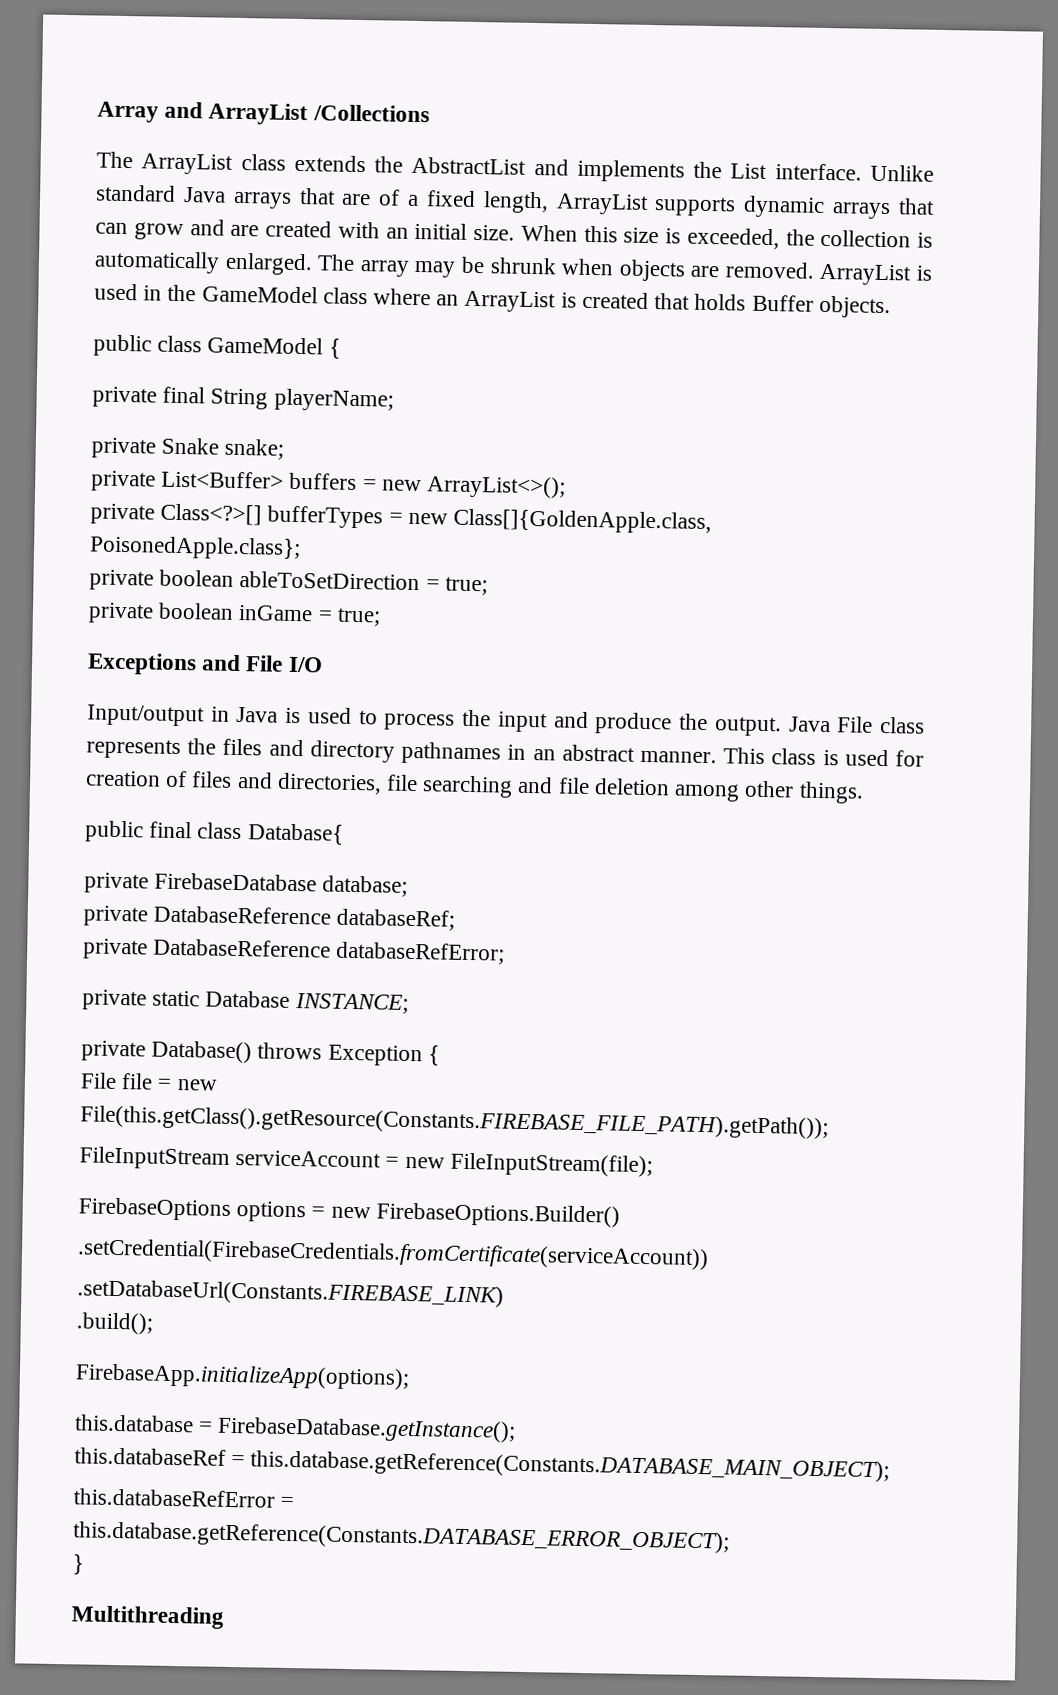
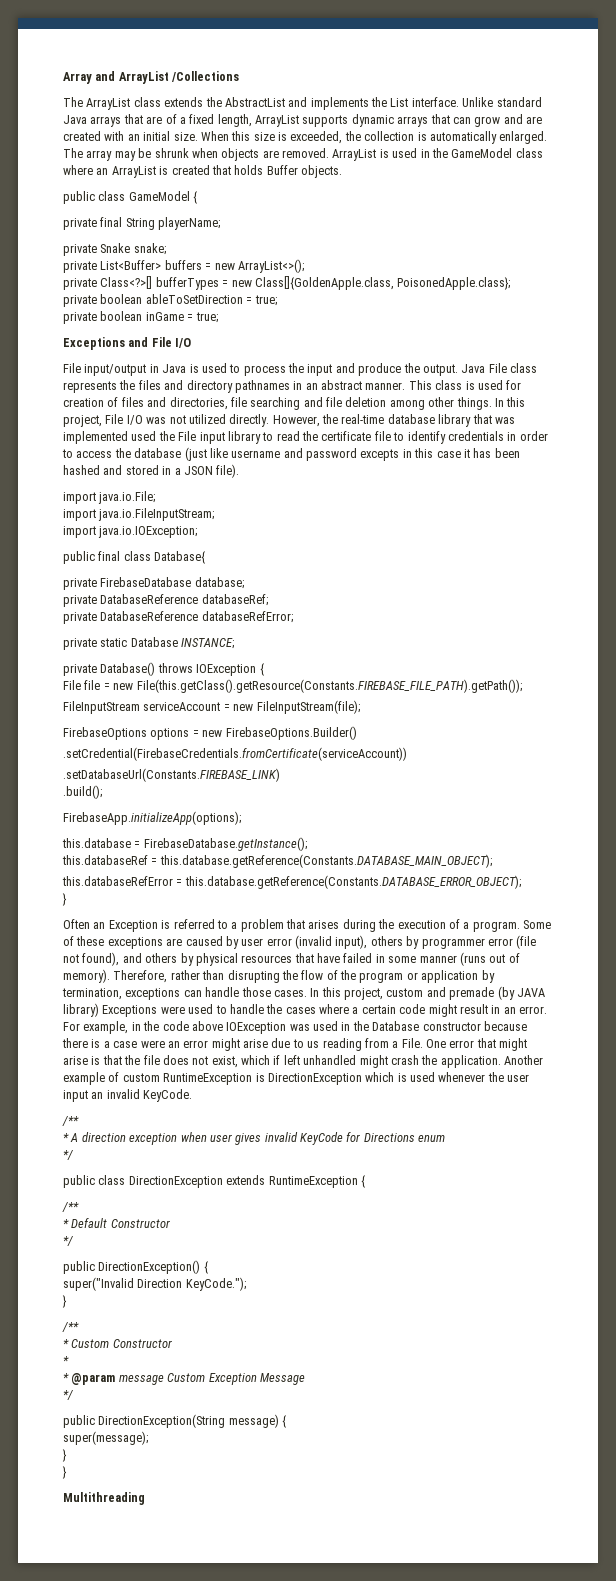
- Input/output in Java is used to process the input and produce the output.
+ File input/output in Java is used to process the input and produce the output.
+ In this project, File I/O was not utilized directly. However, the real-time database library that was implemented used the File input library to read the certificate file to identify credentials in order to access the database (just like username and password excepts in this case it has been hashed and stored in a JSON file).
+ import java.io.File;
+ import java.io.FileInputStream;
+ import java.io.IOException;
- private Database() throws Exception {
+ private Database() throws IOException {
+ Often an Exception is referred to a problem that arises during the execution of a program. Some of these exceptions are caused by user error (invalid input), others by programmer error (file not found), and others by physical resources that have failed in some manner (runs out of memory). Therefore, rather than disrupting the flow of the program or application by termination, exceptions can handle those cases. In this project, custom and premade (by JAVA library) Exceptions were used to handle the cases where a certain code might result in an error. For example, in the code above IOException was used in the Database constructor because there is a case were an error might arise due to us reading from a File. One error that might arise is that the file does not exist, which if left unhandled might crash the application. Another example of custom RuntimeException is DirectionException which is used whenever the user input an invalid KeyCode.
+ /**
+ * A direction exception when user gives invalid KeyCode for Directions enum
+ */
+ public class DirectionException extends RuntimeException {
+ /**
+ * Default Constructor
+ */
+ public DirectionException() {
+ super("Invalid Direction KeyCode.");
+ }
+ /**
+ * Custom Constructor
+ *
+ * @param message Custom Exception Message
+ */
+ public DirectionException(String message) {
+ super(message);
+ }
+ }

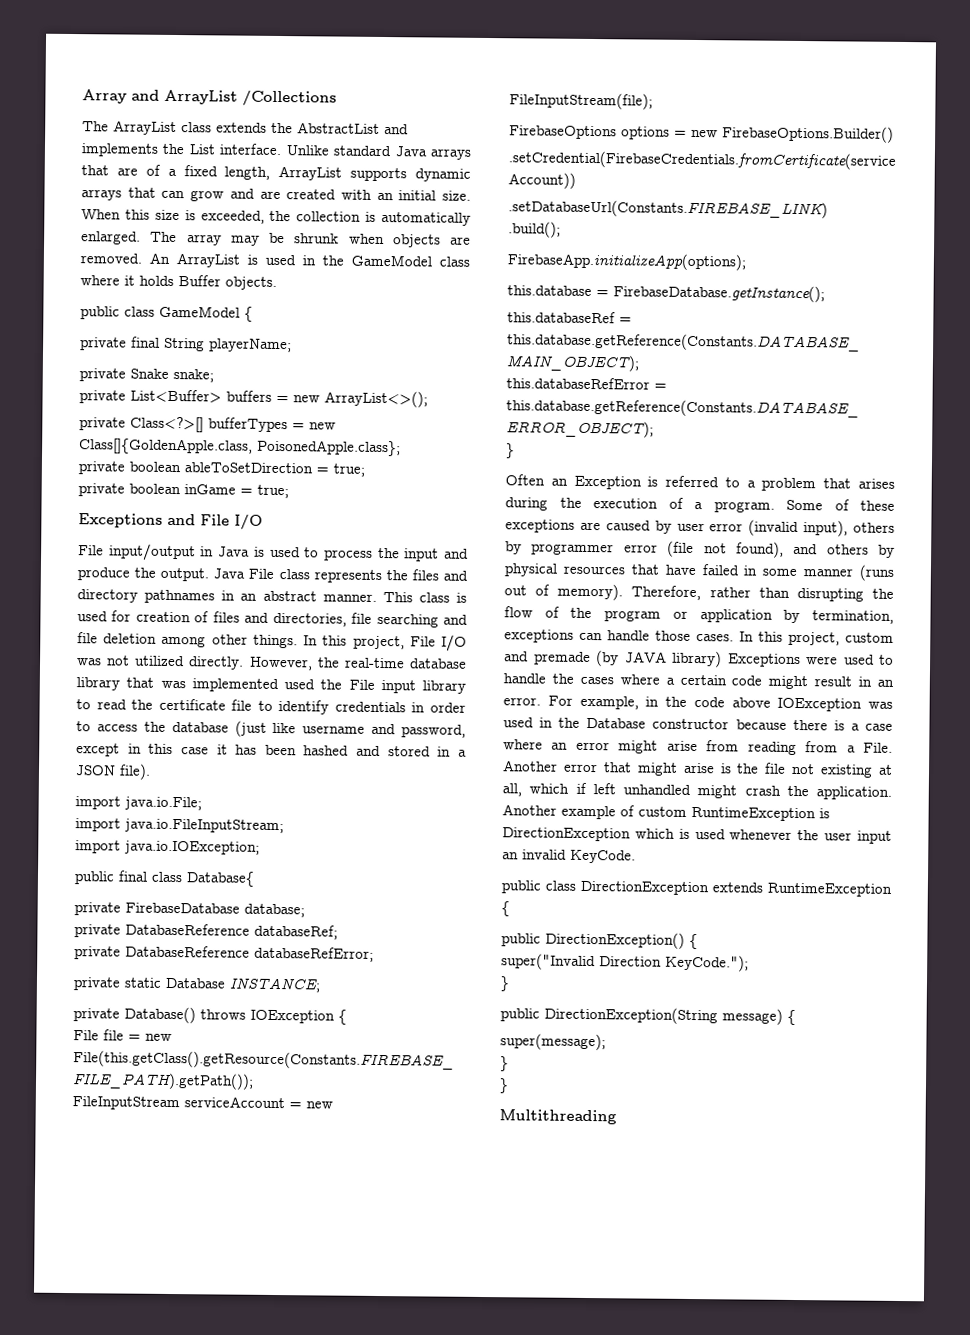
- ArrayList is used in the GameModel class where an ArrayList is created that holds Buffer objects.
+ An ArrayList is used in the GameModel class where it holds Buffer objects.
- However, the real-time database library that was implemented used the File input library to read the certificate file to identify credentials in order to access the database (just like username and password excepts in this case it has been hashed and stored in a JSON file).
+ However, the real-time database library that was implemented used the File input library to read the certificate file to identify credentials in order to access the database (just like username and password, except in this case it has been hashed and stored in a JSON file).
- For example, in the code above IOException was used in the Database constructor because there is a case were an error might arise due to us reading from a File.
+ For example, in the code above IOException was used in the Database constructor because there is a case where an error might arise from reading from a File.
- One error that might arise is that the file does not exist, which if left unhandled might crash the application.
+ Another error that might arise is the file not existing at all, which if left unhandled might crash the application.
  Another example of custom RuntimeException is DirectionException which is used whenever the user input an invalid KeyCode.
- /**
- * A direction exception when user gives invalid KeyCode for Directions enum
- */
  public class DirectionException extends RuntimeException {
- /**
- * Default Constructor
- */
  super("Invalid Direction KeyCode.");
  }
- /**
- * Custom Constructor
- *
- * @param message Custom Exception Message
- */

